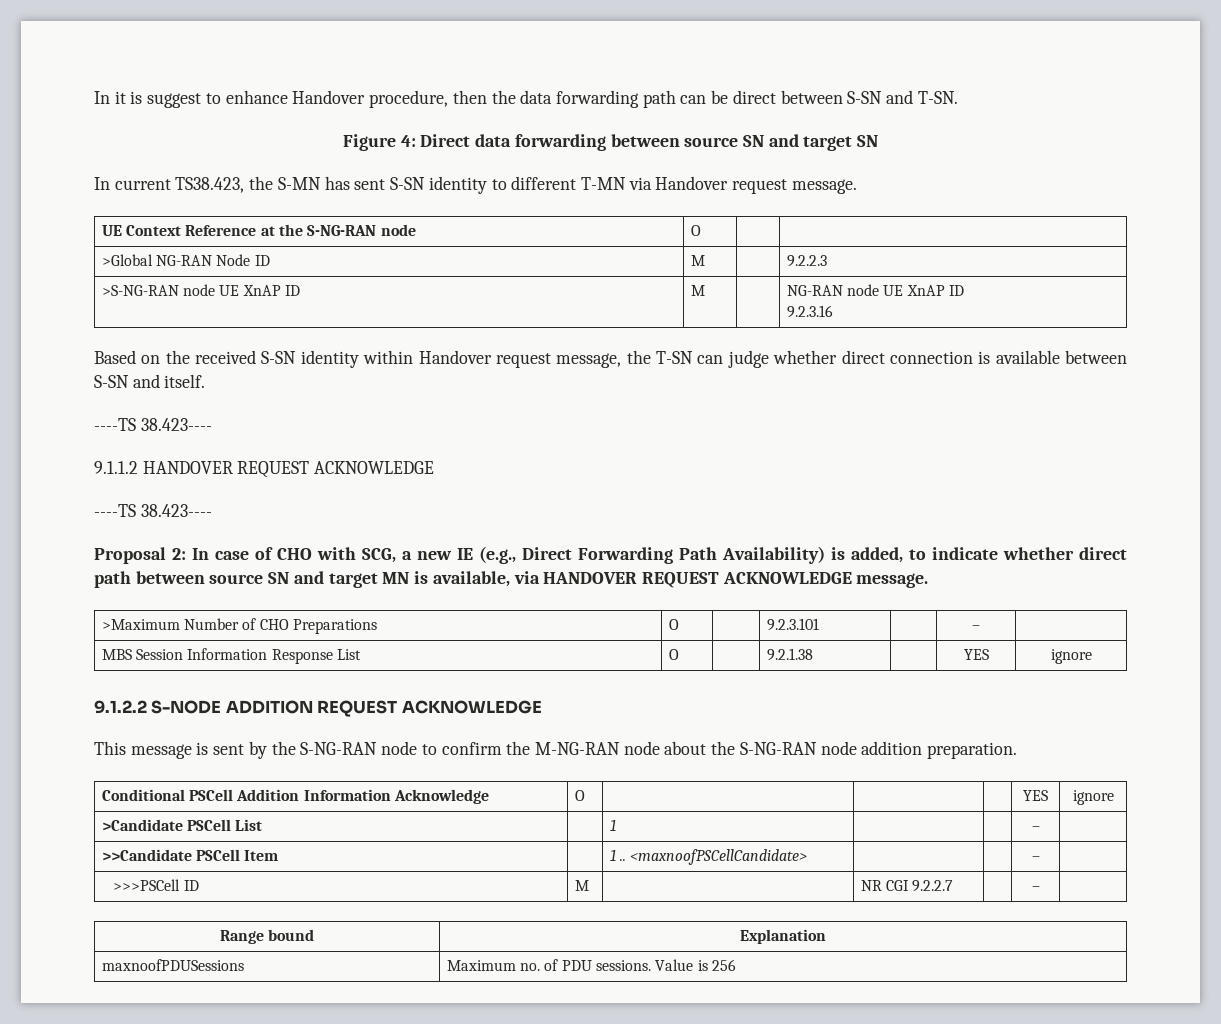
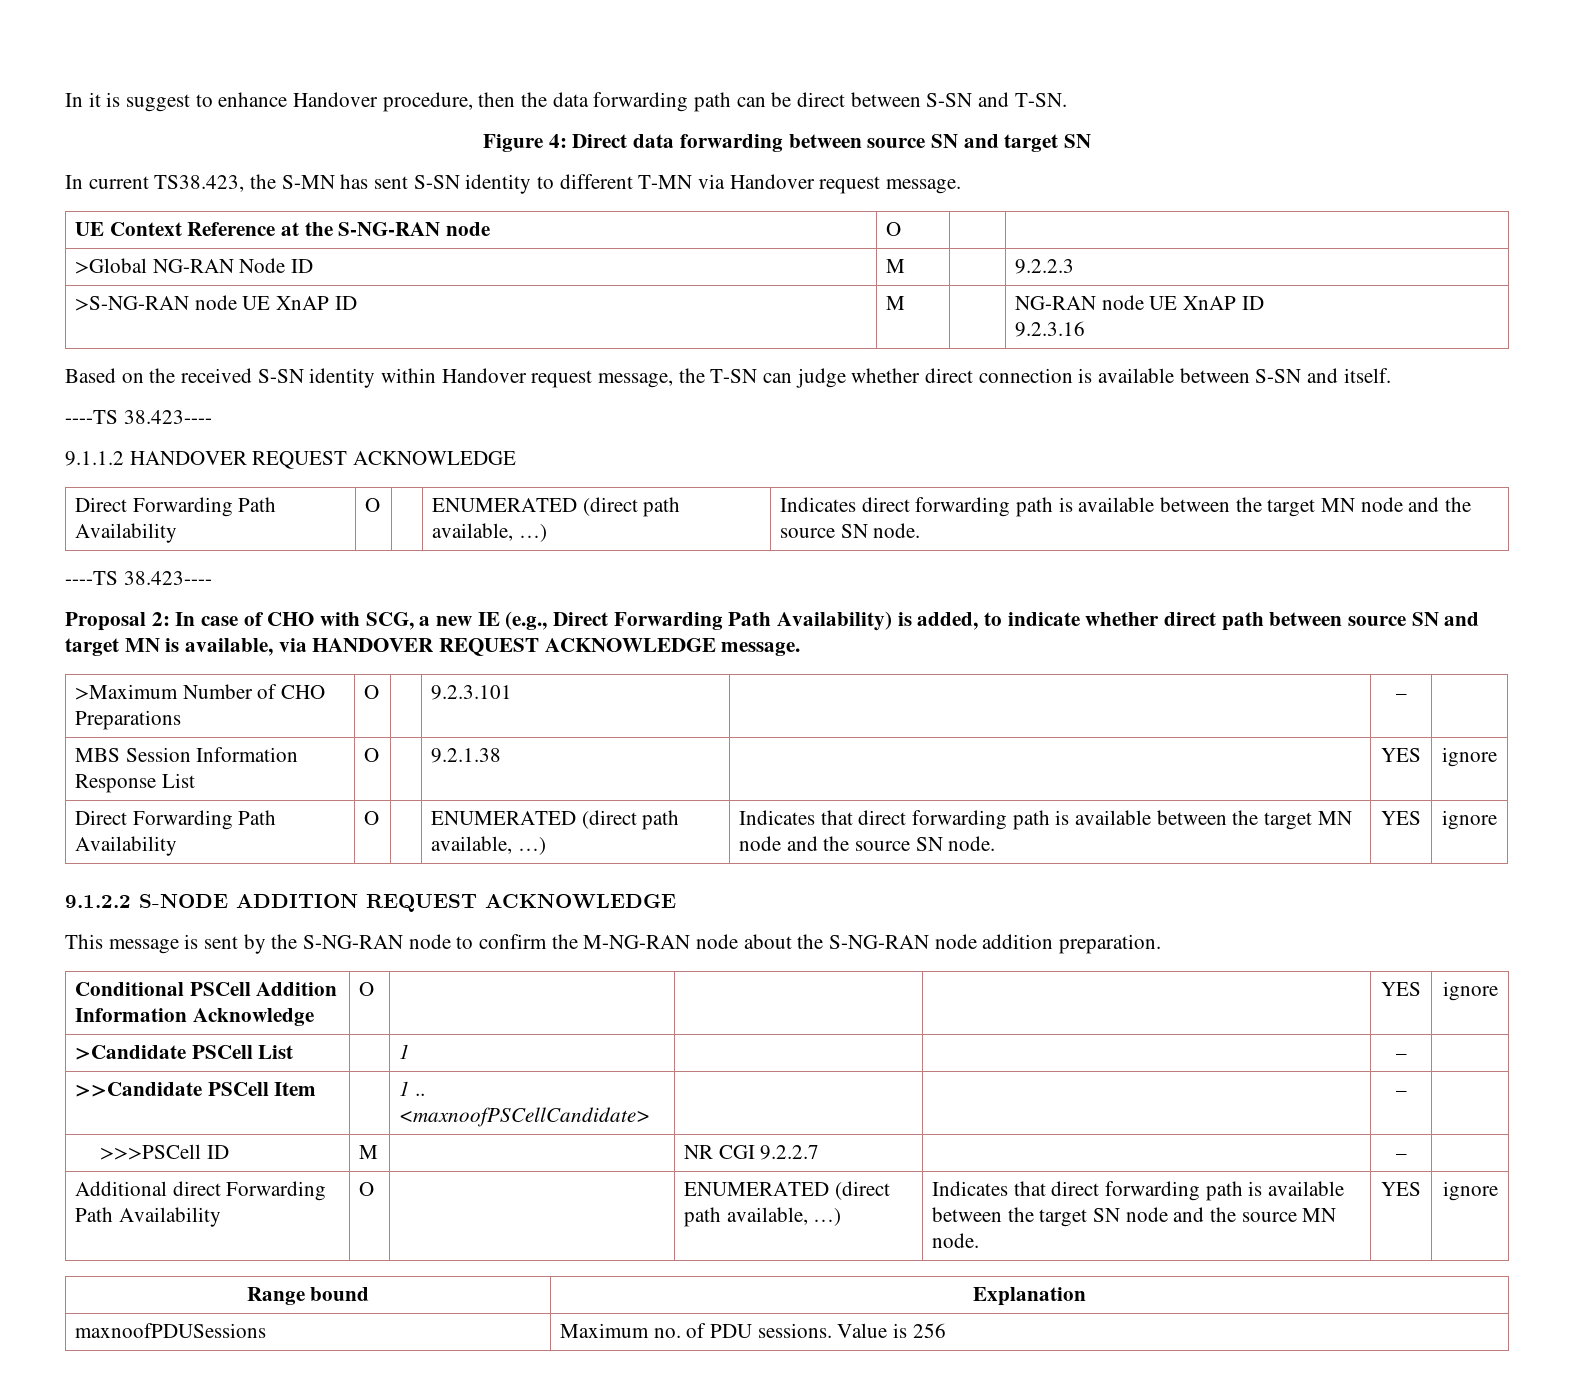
+ Direct Forwarding Path Availability | O | | ENUMERATED (direct path available, …) | Indicates direct forwarding path is available between the target MN node and the source SN node.
+ Direct Forwarding Path Availability | O | | ENUMERATED (direct path available, …) | Indicates that direct forwarding path is available between the target MN node and the source SN node. | YES | ignore
+ Additional direct Forwarding Path Availability | O | | ENUMERATED (direct path available, …) | Indicates that direct forwarding path is available between the target SN node and the source MN node. | YES | ignore

